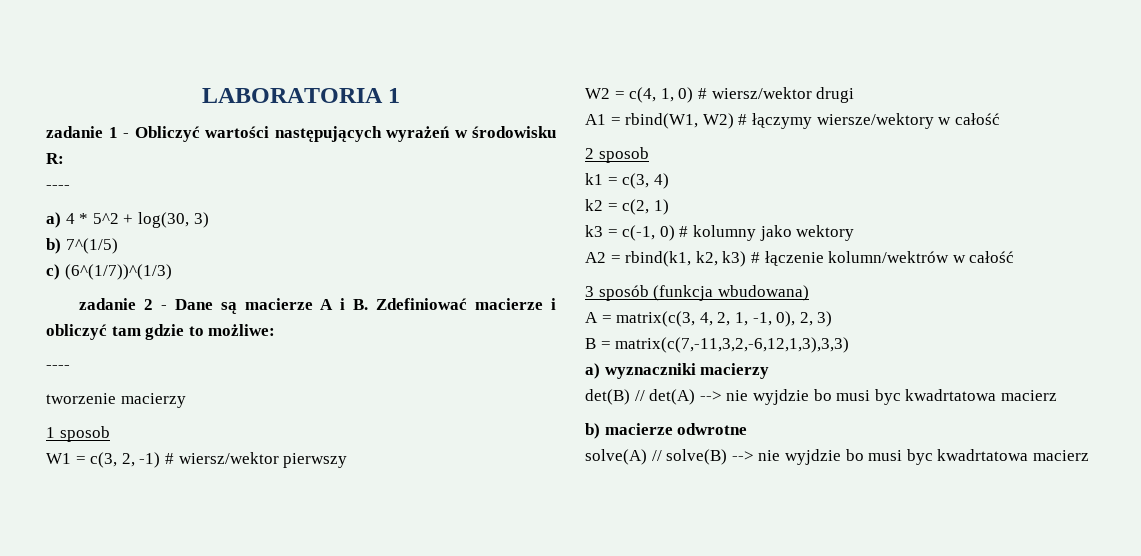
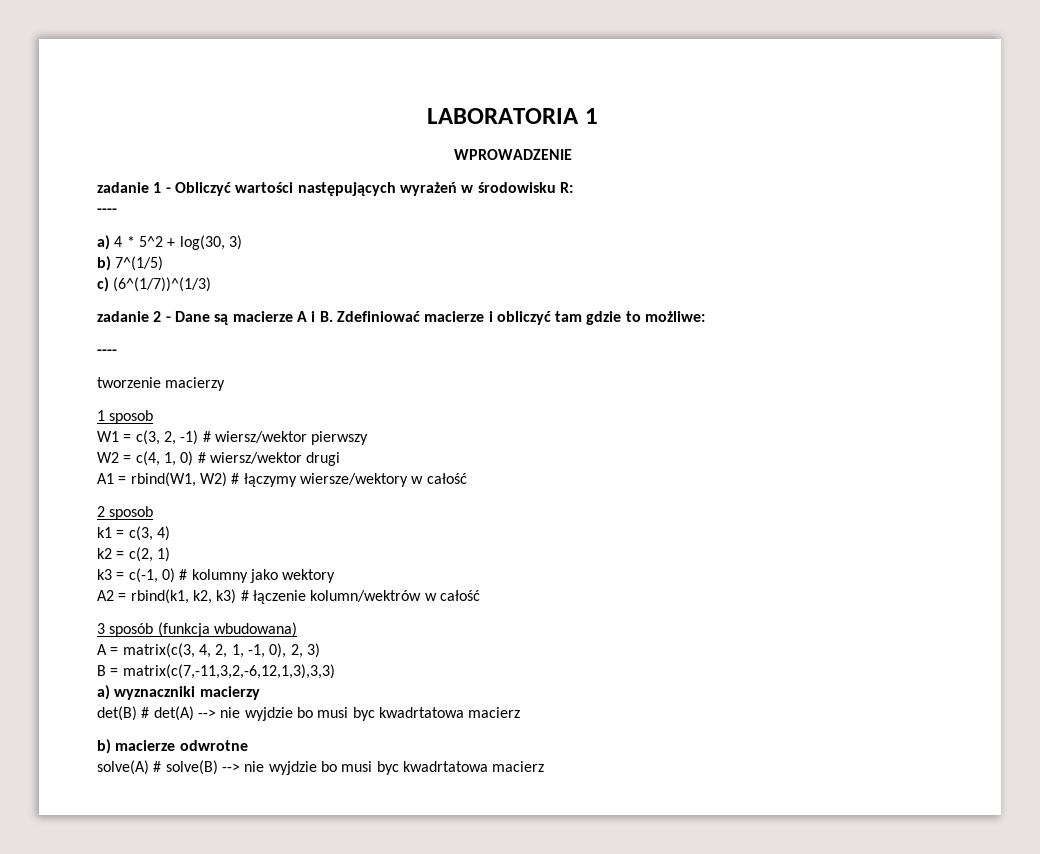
+ WPROWADZENIE
- det(B) // det(A) --> nie wyjdzie bo musi byc kwadrtatowa macierz
+ det(B) # det(A) --> nie wyjdzie bo musi byc kwadrtatowa macierz
- solve(A) // solve(B) --> nie wyjdzie bo musi byc kwadrtatowa macierz
+ solve(A) # solve(B) --> nie wyjdzie bo musi byc kwadrtatowa macierz

